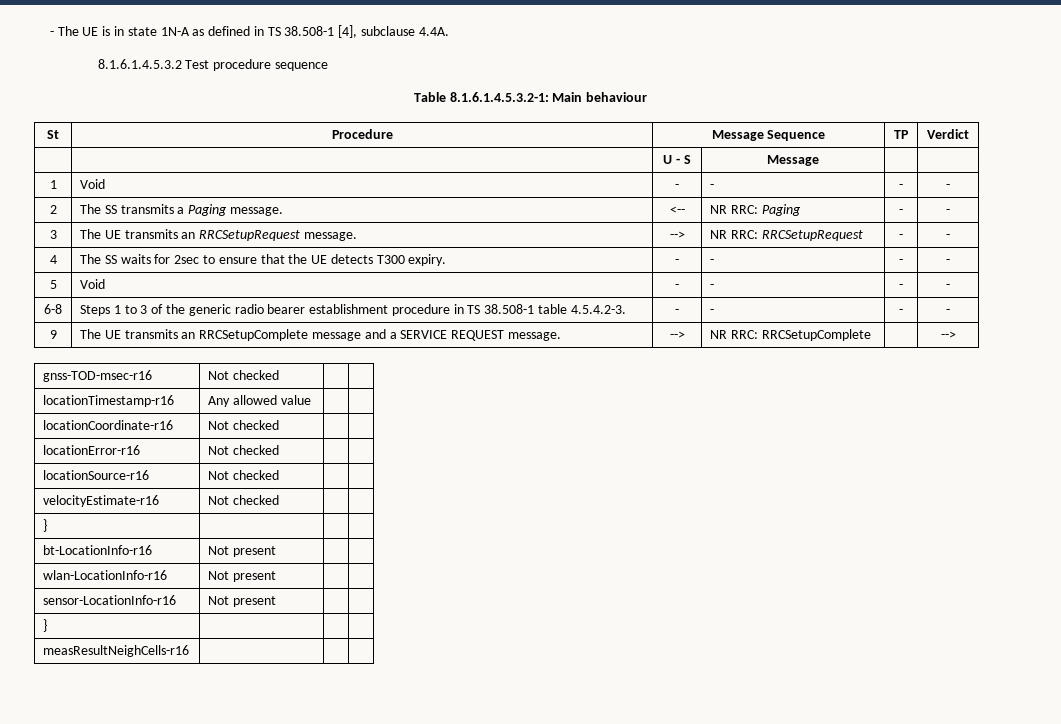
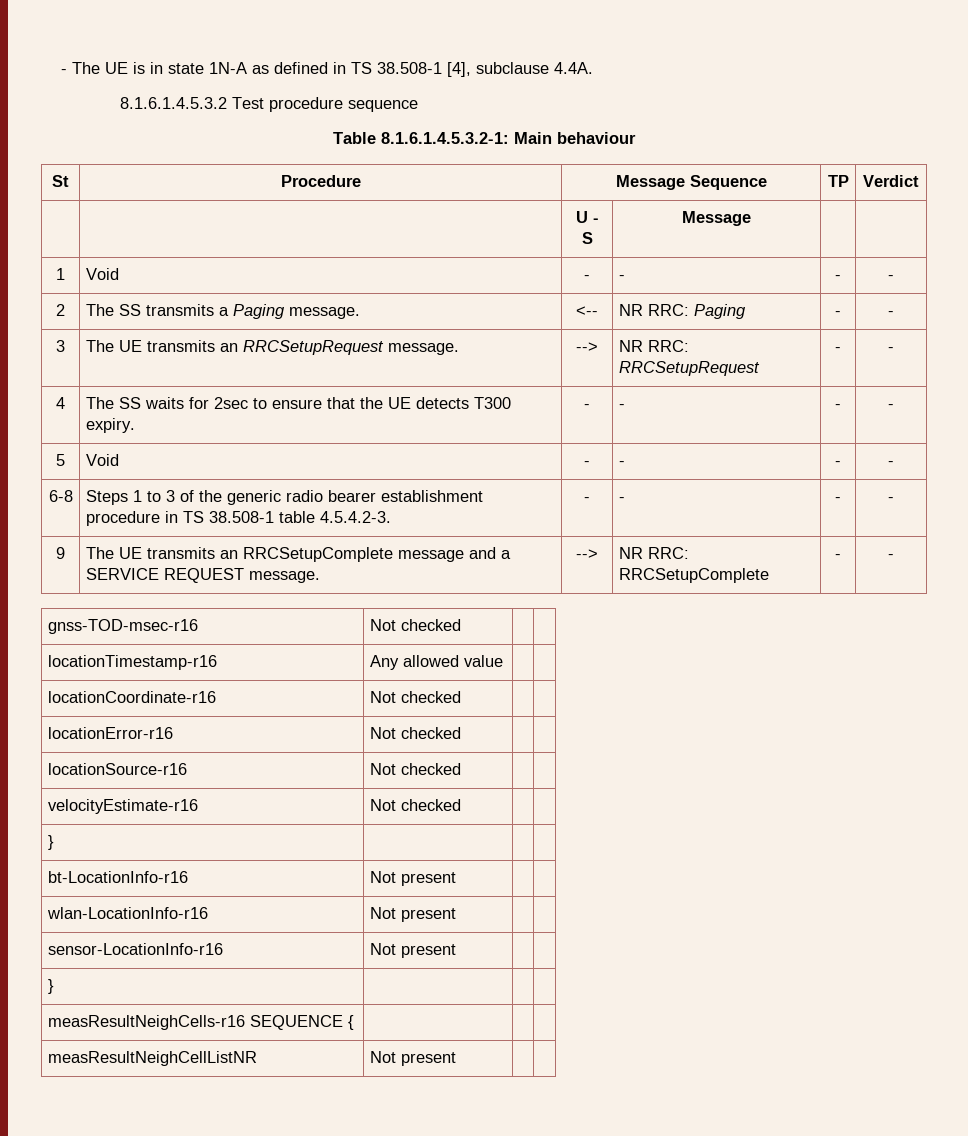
- 9 | The UE transmits an RRCSetupComplete message and a SERVICE REQUEST message. | --> | NR RRC: RRCSetupComplete | | -->
+ 9 | The UE transmits an RRCSetupComplete message and a SERVICE REQUEST message. | --> | NR RRC: RRCSetupComplete | - | -
- measResultNeighCells-r16 | | |
+ measResultNeighCells-r16 SEQUENCE { | | |
+ measResultNeighCellListNR | Not present | |

